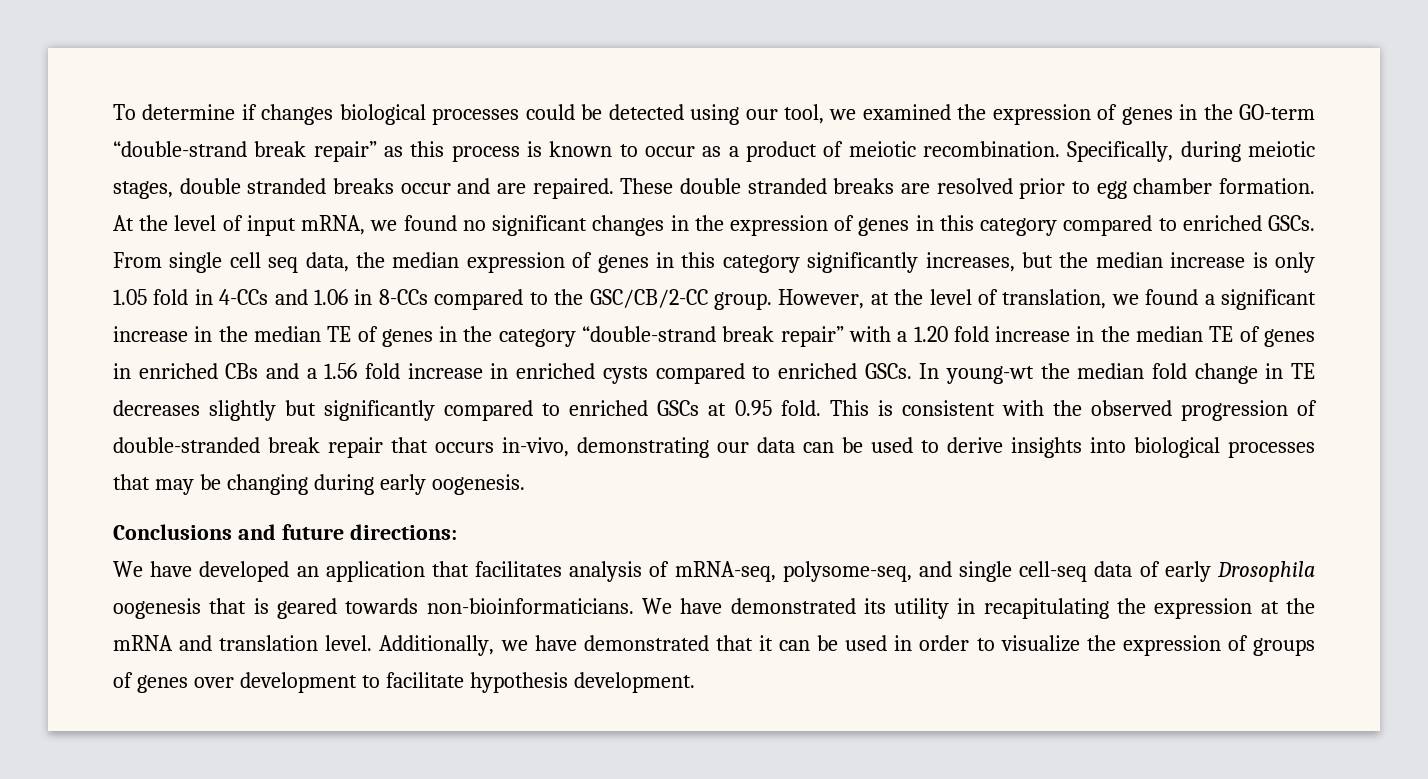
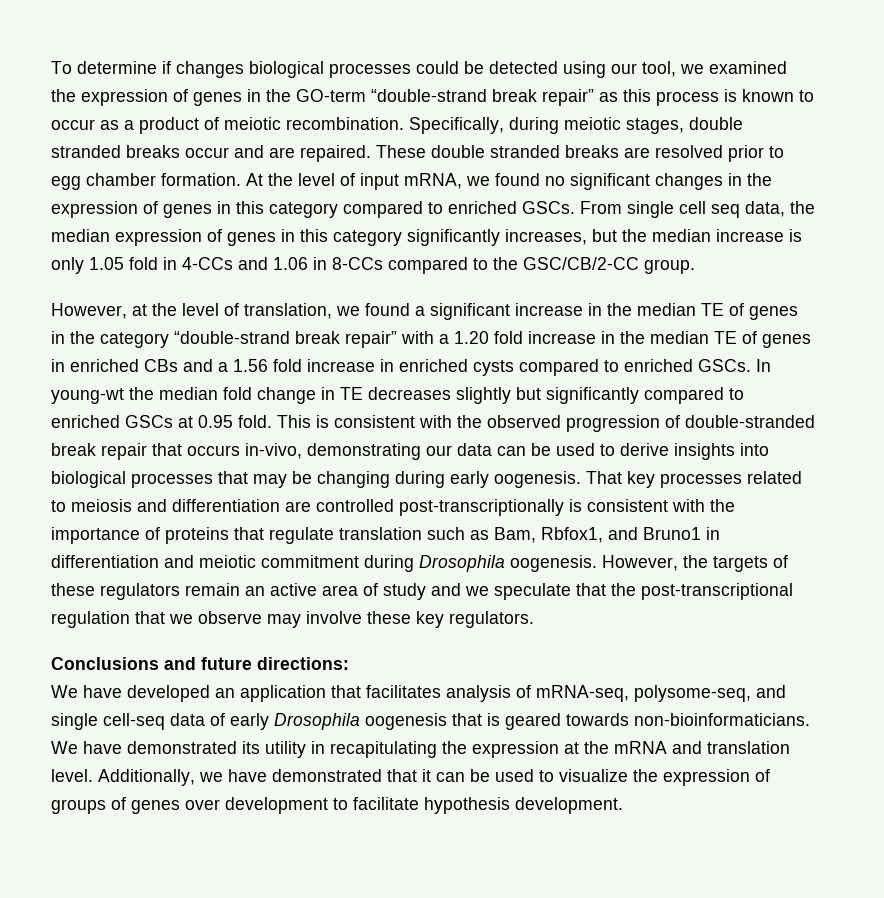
- From single cell seq data, the median expression of genes in this category significantly increases, but the median increase is only 1.05 fold in 4-CCs and 1.06 in 8-CCs compared to the GSC/CB/2-CC group. However, at the level of translation, we found a significant increase in the median TE of genes in the category “double-strand break repair” with a 1.20 fold increase in the median TE of genes in enriched CBs and a 1.56 fold increase in enriched cysts compared to enriched GSCs.
+ From single cell seq data, the median expression of genes in this category significantly increases, but the median increase is only 1.05 fold in 4-CCs and 1.06 in 8-CCs compared to the GSC/CB/2-CC group.
+ However, at the level of translation, we found a significant increase in the median TE of genes in the category “double-strand break repair” with a 1.20 fold increase in the median TE of genes in enriched CBs and a 1.56 fold increase in enriched cysts compared to enriched GSCs.
+ That key processes related to meiosis and differentiation are controlled post-transcriptionally is consistent with the importance of proteins that regulate translation such as Bam, Rbfox1, and Bruno1 in differentiation and meiotic commitment during Drosophila oogenesis. However, the targets of these regulators remain an active area of study and we speculate that the post-transcriptional regulation that we observe may involve these key regulators.
- Additionally, we have demonstrated that it can be used in order to visualize the expression of groups of genes over development to facilitate hypothesis development.
+ Additionally, we have demonstrated that it can be used to visualize the expression of groups of genes over development to facilitate hypothesis development.

